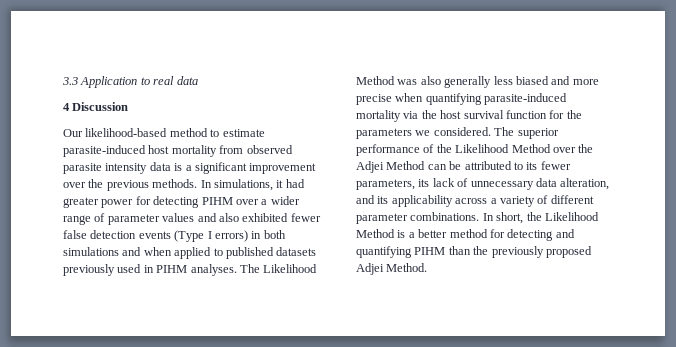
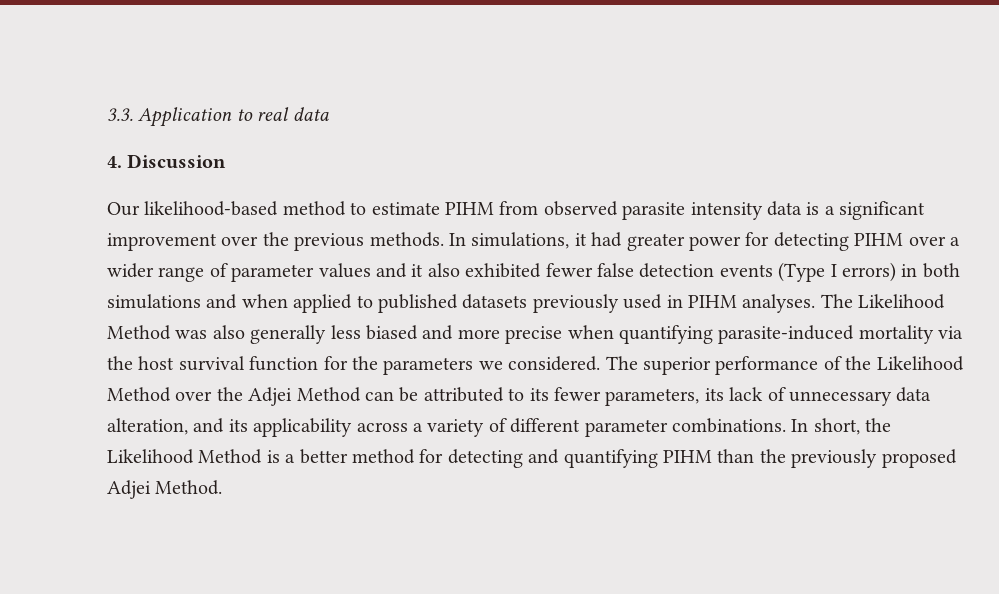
- 3.3 Application to real data
+ 3.3. Application to real data
- 4 Discussion
+ 4. Discussion
- Our likelihood-based method to estimate parasite-induced host mortality from observed parasite intensity data is a significant improvement over the previous methods.
+ Our likelihood-based method to estimate PIHM from observed parasite intensity data is a significant improvement over the previous methods.
- In simulations, it had greater power for detecting PIHM over a wider range of parameter values and also exhibited fewer false detection events (Type I errors) in both simulations and when applied to published datasets previously used in PIHM analyses.
+ In simulations, it had greater power for detecting PIHM over a wider range of parameter values and it also exhibited fewer false detection events (Type I errors) in both simulations and when applied to published datasets previously used in PIHM analyses.

